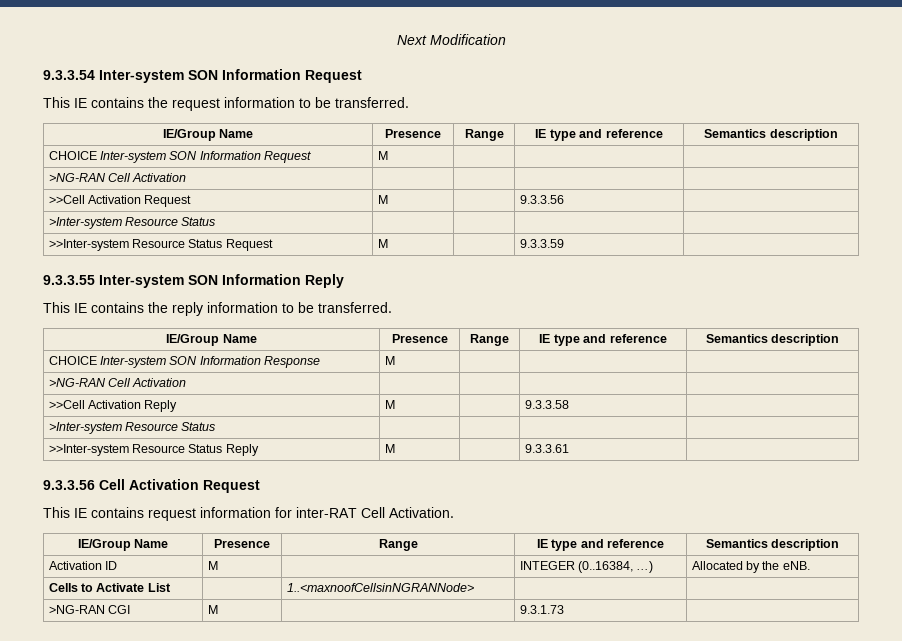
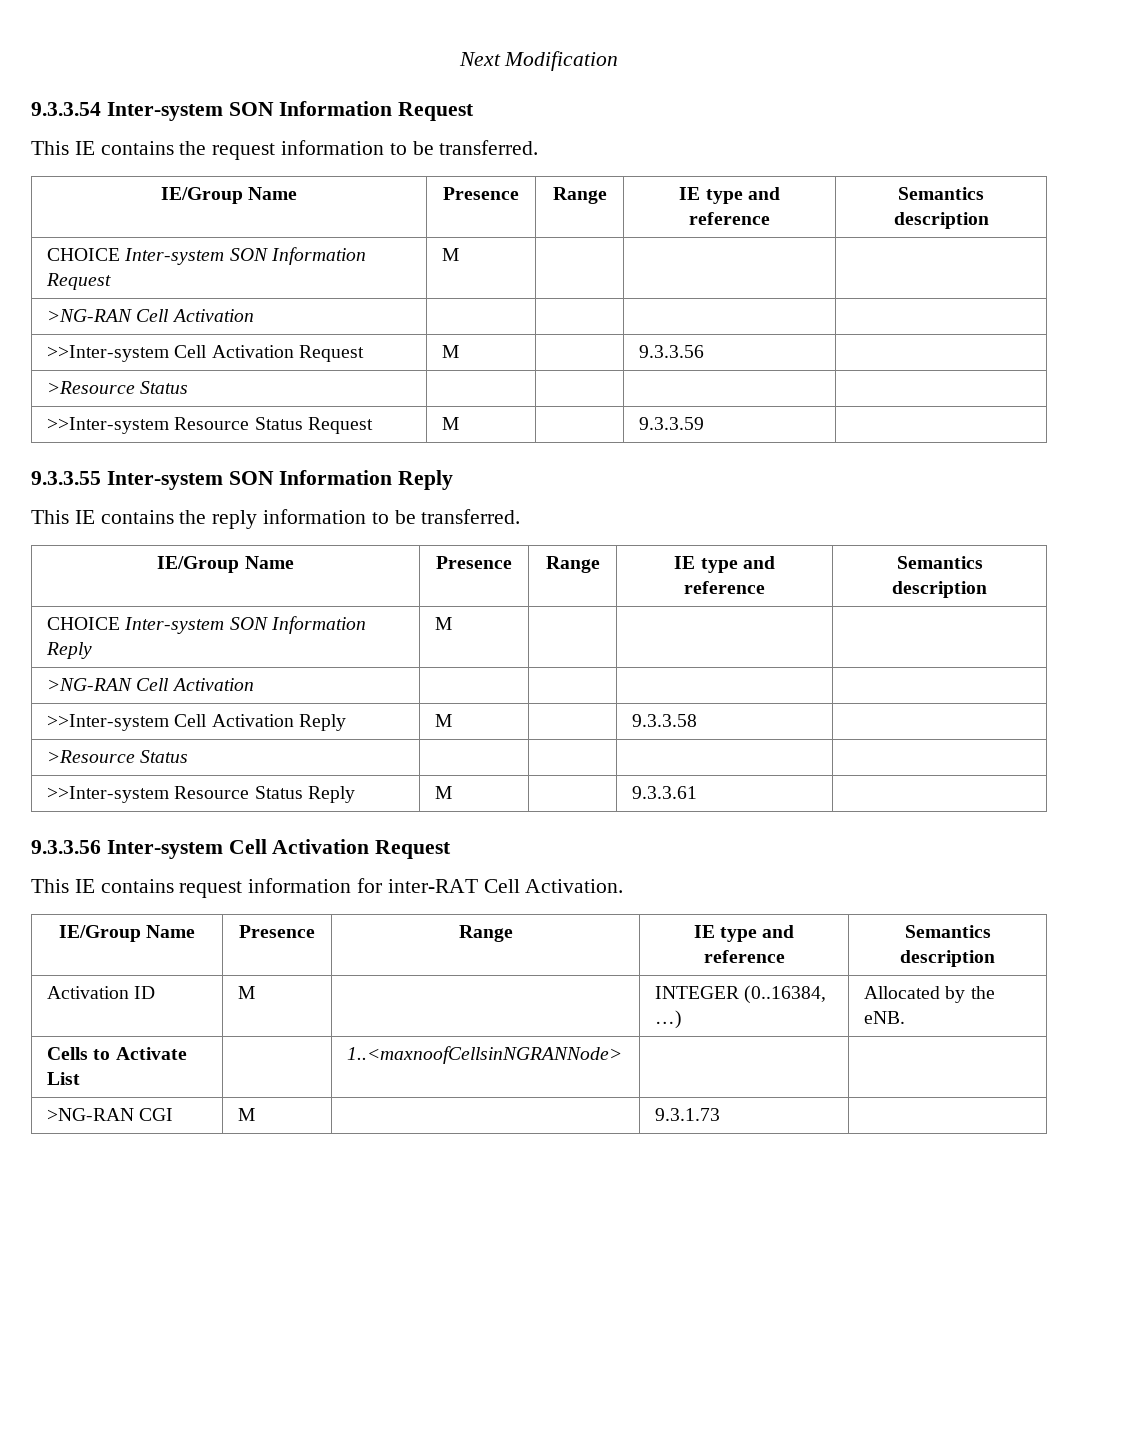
- >>Cell Activation Request | M | | 9.3.3.56 |
- >Inter-system Resource Status | | | |
+ >>Inter-system Cell Activation Request | M | | 9.3.3.56 |
+ >Resource Status | | | |
- CHOICE Inter-system SON Information Response | M | | |
+ CHOICE Inter-system SON Information Reply | M | | |
  >NG-RAN Cell Activation | | | |
- >>Cell Activation Reply | M | | 9.3.3.58 |
- >Inter-system Resource Status | | | |
+ >>Inter-system Cell Activation Reply | M | | 9.3.3.58 |
+ >Resource Status | | | |
- 9.3.3.56 Cell Activation Request
+ 9.3.3.56 Inter-system Cell Activation Request

